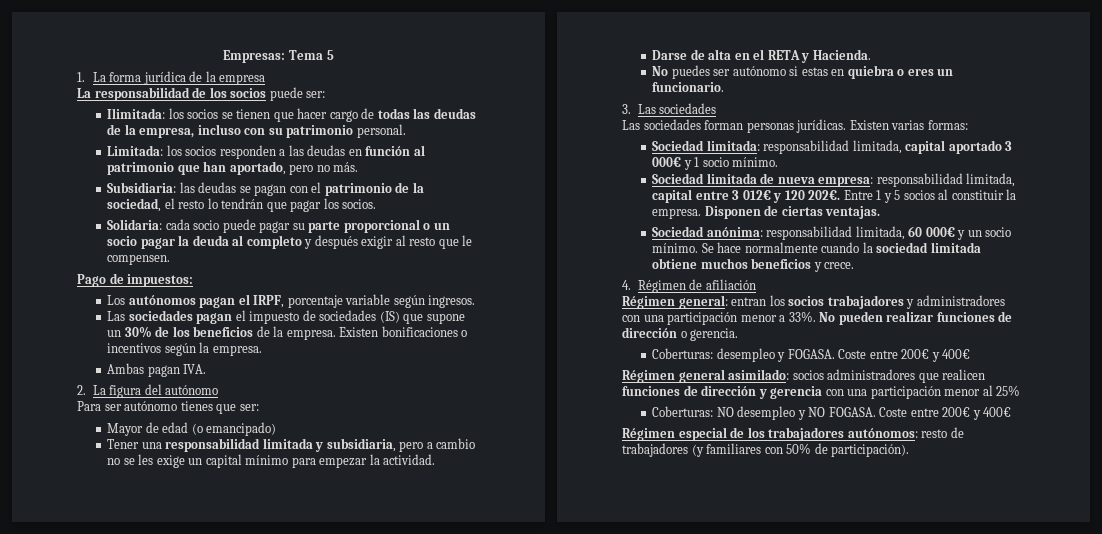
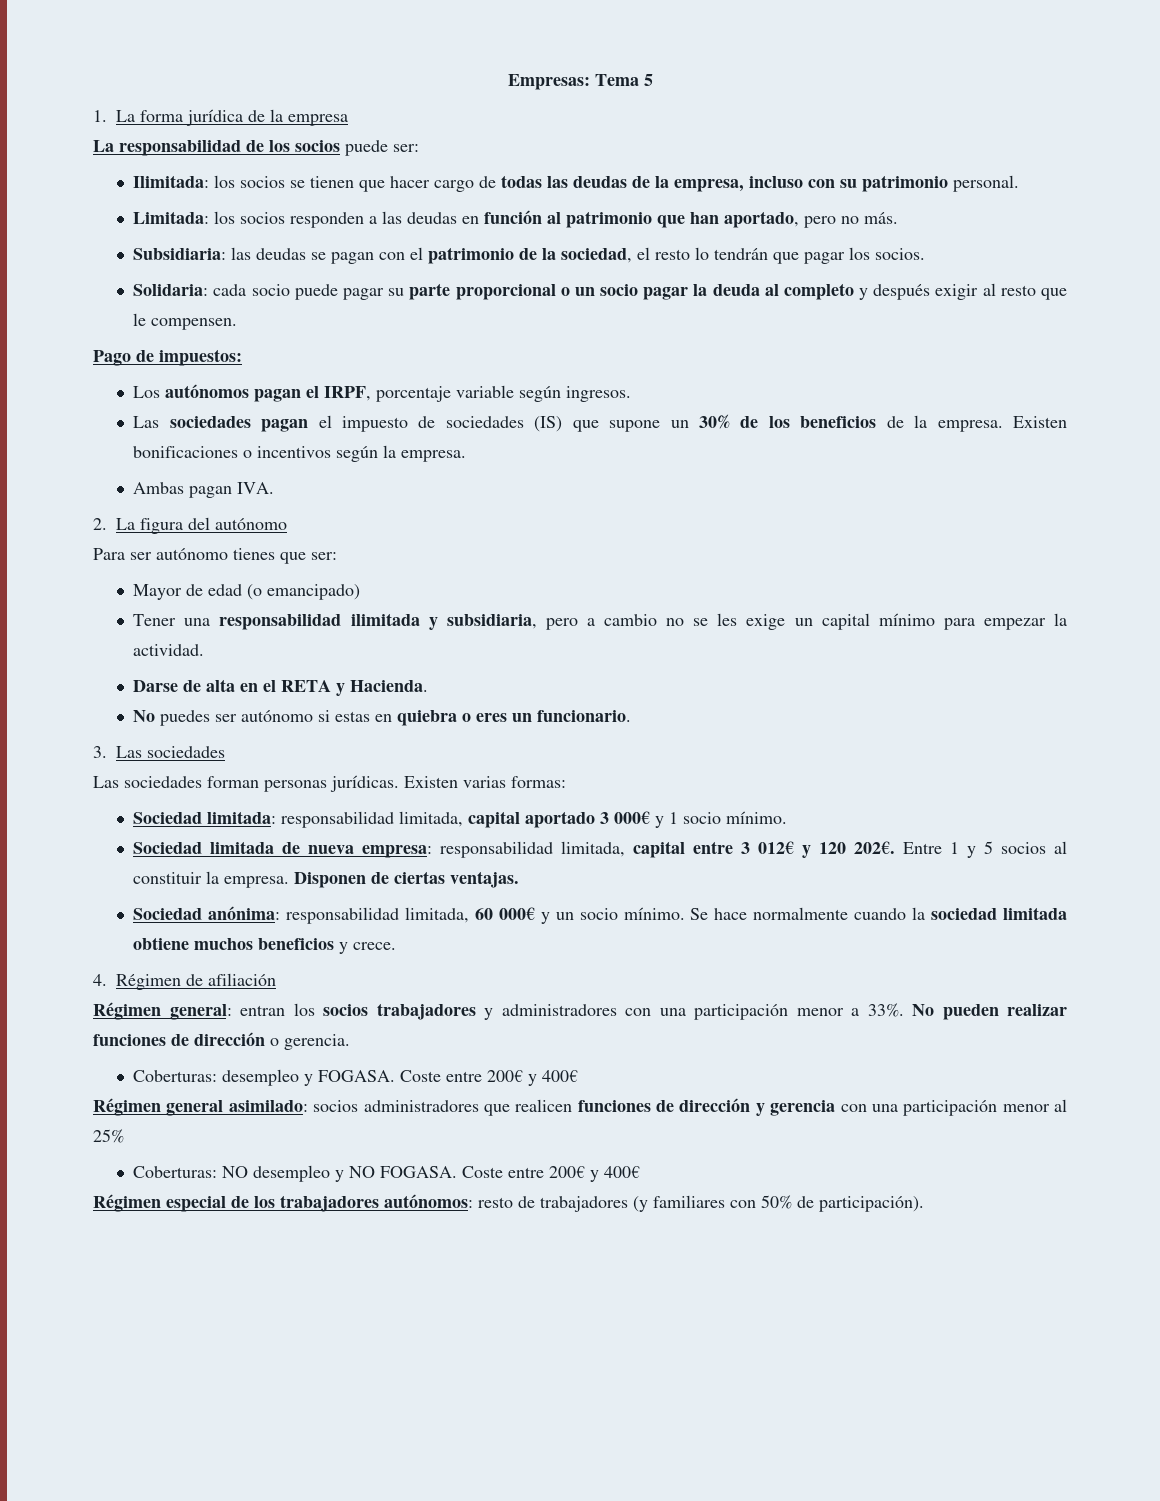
- Tener una responsabilidad limitada y subsidiaria, pero a cambio no se les exige un capital mínimo para empezar la actividad.
+ Tener una responsabilidad ilimitada y subsidiaria, pero a cambio no se les exige un capital mínimo para empezar la actividad.

